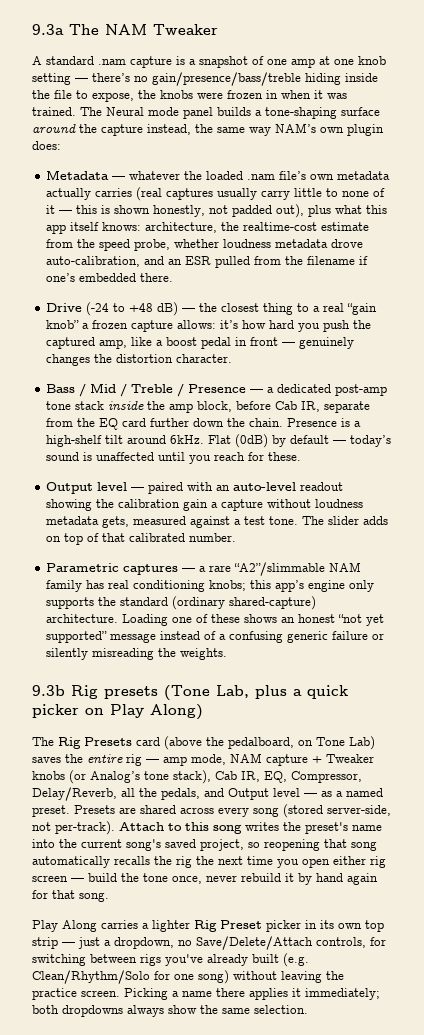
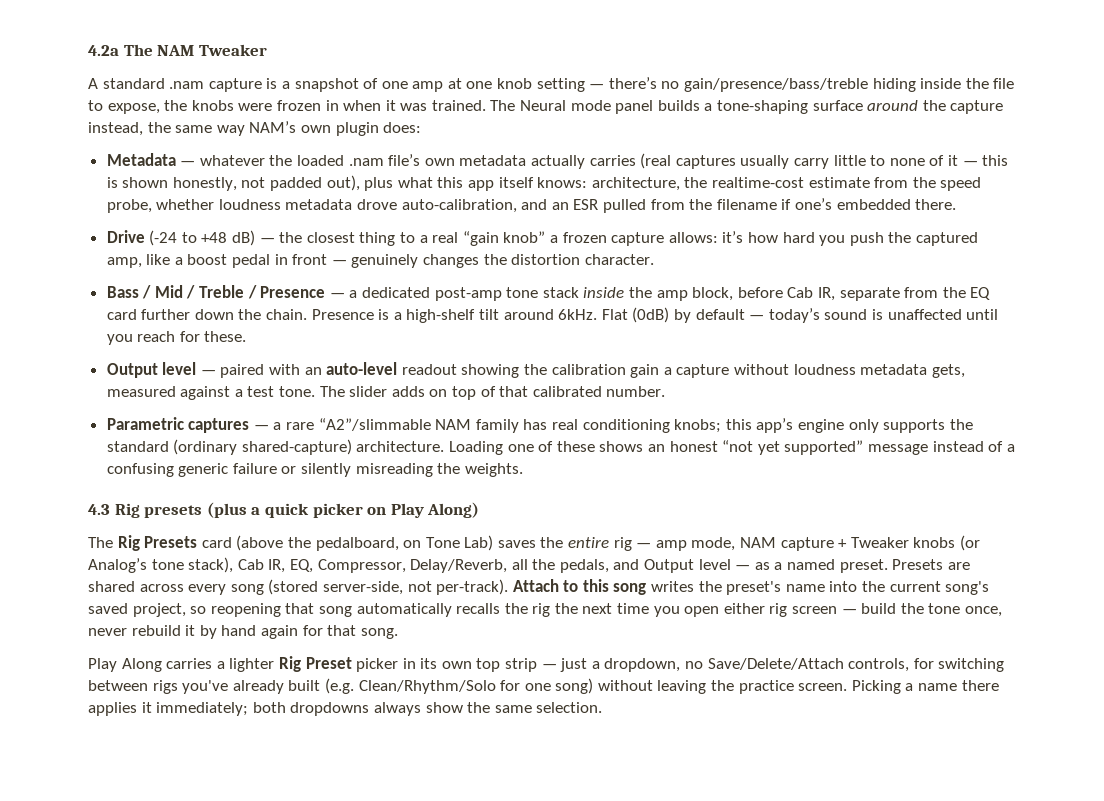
- 9.3a The NAM Tweaker
+ 4.2a The NAM Tweaker
- 9.3b Rig presets (Tone Lab, plus a quick picker on Play Along)
+ 4.3 Rig presets (plus a quick picker on Play Along)

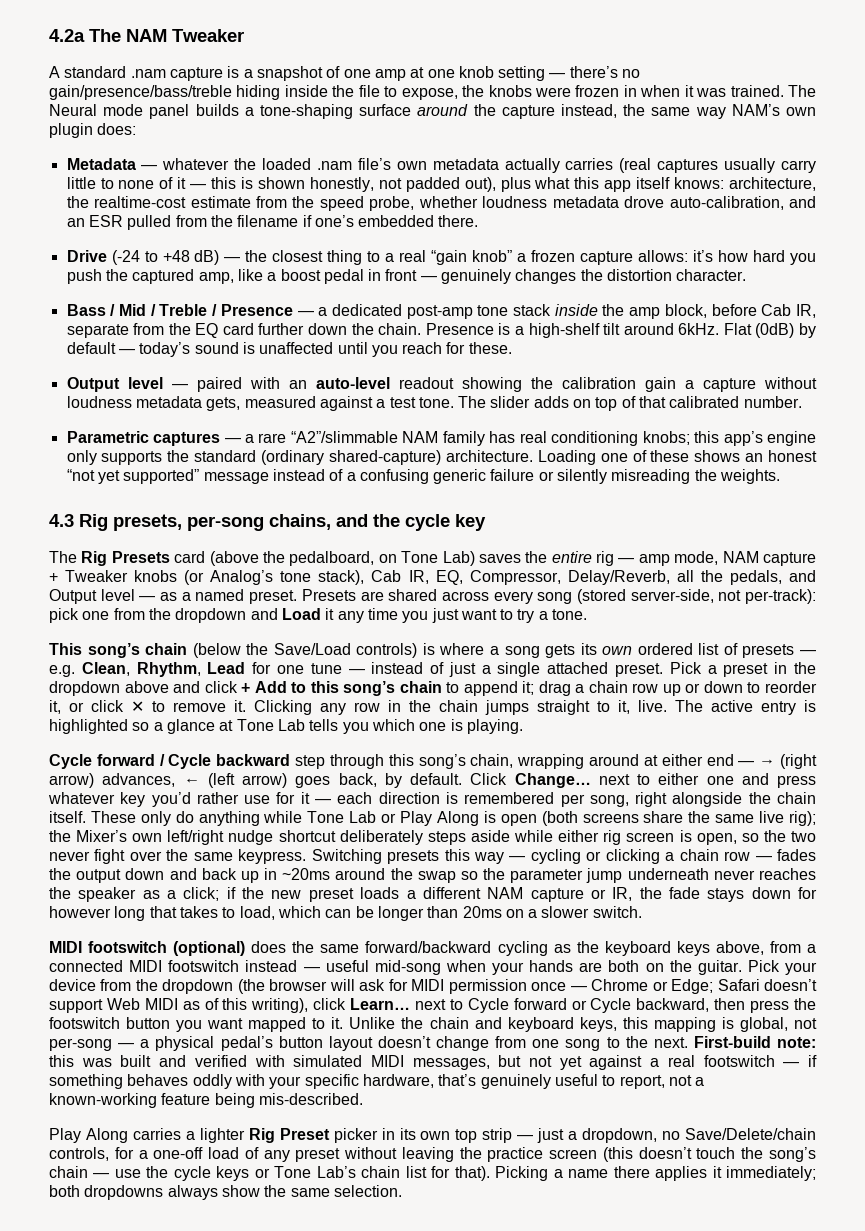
- 4.3 Rig presets (plus a quick picker on Play Along)
+ 4.3 Rig presets, per-song chains, and the cycle key
- Presets are shared across every song (stored server-side, not per-track). Attach to this song writes the preset's name into the current song's saved project, so reopening that song automatically recalls the rig the next time you open either rig screen — build the tone once, never rebuild it by hand again for that song.
+ Presets are shared across every song (stored server-side, not per-track): pick one from the dropdown and Load it any time you just want to try a tone.
+ This song’s chain (below the Save/Load controls) is where a song gets its own ordered list of presets — e.g. Clean, Rhythm, Lead for one tune — instead of just a single attached preset. Pick a preset in the dropdown above and click + Add to this song’s chain to append it; drag a chain row up or down to reorder it, or click ✕ to remove it. Clicking any row in the chain jumps straight to it, live. The active entry is highlighted so a glance at Tone Lab tells you which one is playing.
+ Cycle forward / Cycle backward step through this song’s chain, wrapping around at either end — → (right arrow) advances, ← (left arrow) goes back, by default. Click Change… next to either one and press whatever key you’d rather use for it — each direction is remembered per song, right alongside the chain itself. These only do anything while Tone Lab or Play Along is open (both screens share the same live rig); the Mixer’s own left/right nudge shortcut deliberately steps aside while either rig screen is open, so the two never fight over the same keypress. Switching presets this way — cycling or clicking a chain row — fades the output down and back up in ~20ms around the swap so the parameter jump underneath never reaches the speaker as a click; if the new preset loads a different NAM capture or IR, the fade stays down for however long that takes to load, which can be longer than 20ms on a slower switch.
+ MIDI footswitch (optional) does the same forward/backward cycling as the keyboard keys above, from a connected MIDI footswitch instead — useful mid-song when your hands are both on the guitar. Pick your device from the dropdown (the browser will ask for MIDI permission once — Chrome or Edge; Safari doesn’t support Web MIDI as of this writing), click Learn… next to Cycle forward or Cycle backward, then press the footswitch button you want mapped to it. Unlike the chain and keyboard keys, this mapping is global, not per-song — a physical pedal’s button layout doesn’t change from one song to the next. First-build note: this was built and verified with simulated MIDI messages, but not yet against a real footswitch — if something behaves oddly with your specific hardware, that’s genuinely useful to report, not a known-working feature being mis-described.
- Play Along carries a lighter Rig Preset picker in its own top strip — just a dropdown, no Save/Delete/Attach controls, for switching between rigs you've already built (e.g. Clean/Rhythm/Solo for one song) without leaving the practice screen.
+ Play Along carries a lighter Rig Preset picker in its own top strip — just a dropdown, no Save/Delete/chain controls, for a one-off load of any preset without leaving the practice screen (this doesn’t touch the song’s chain — use the cycle keys or Tone Lab’s chain list for that).

